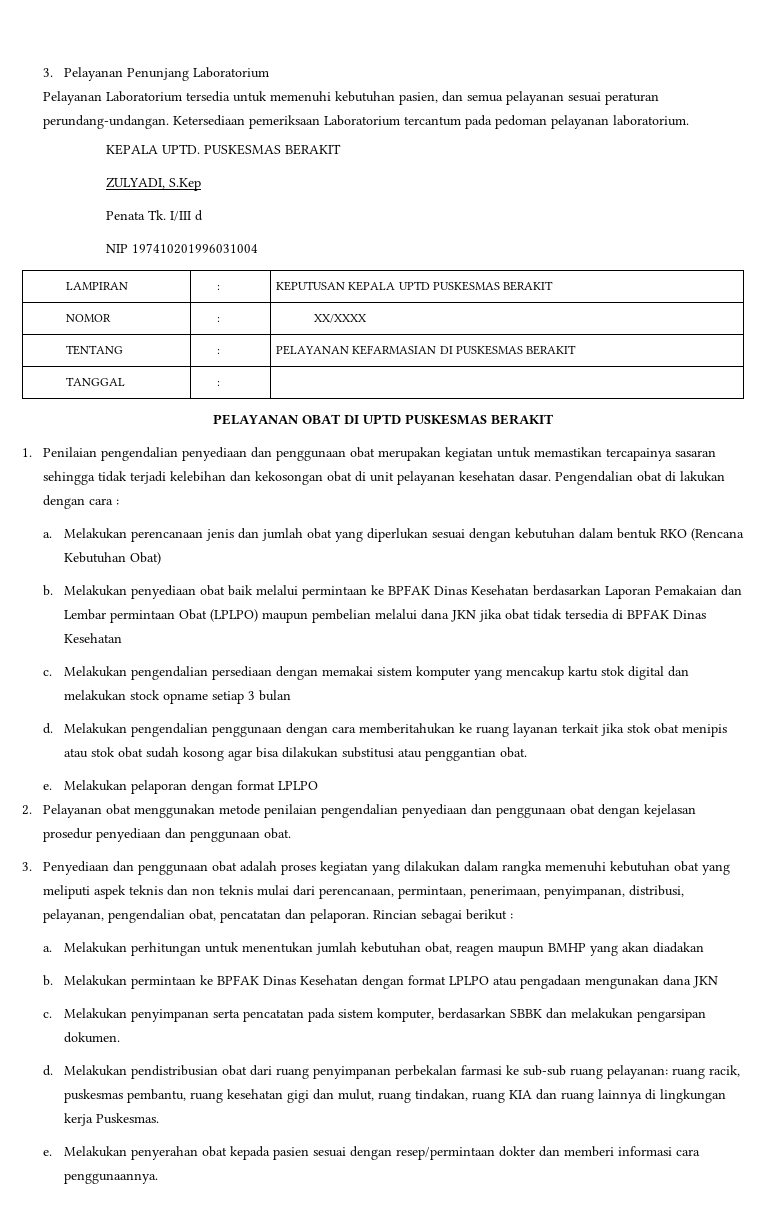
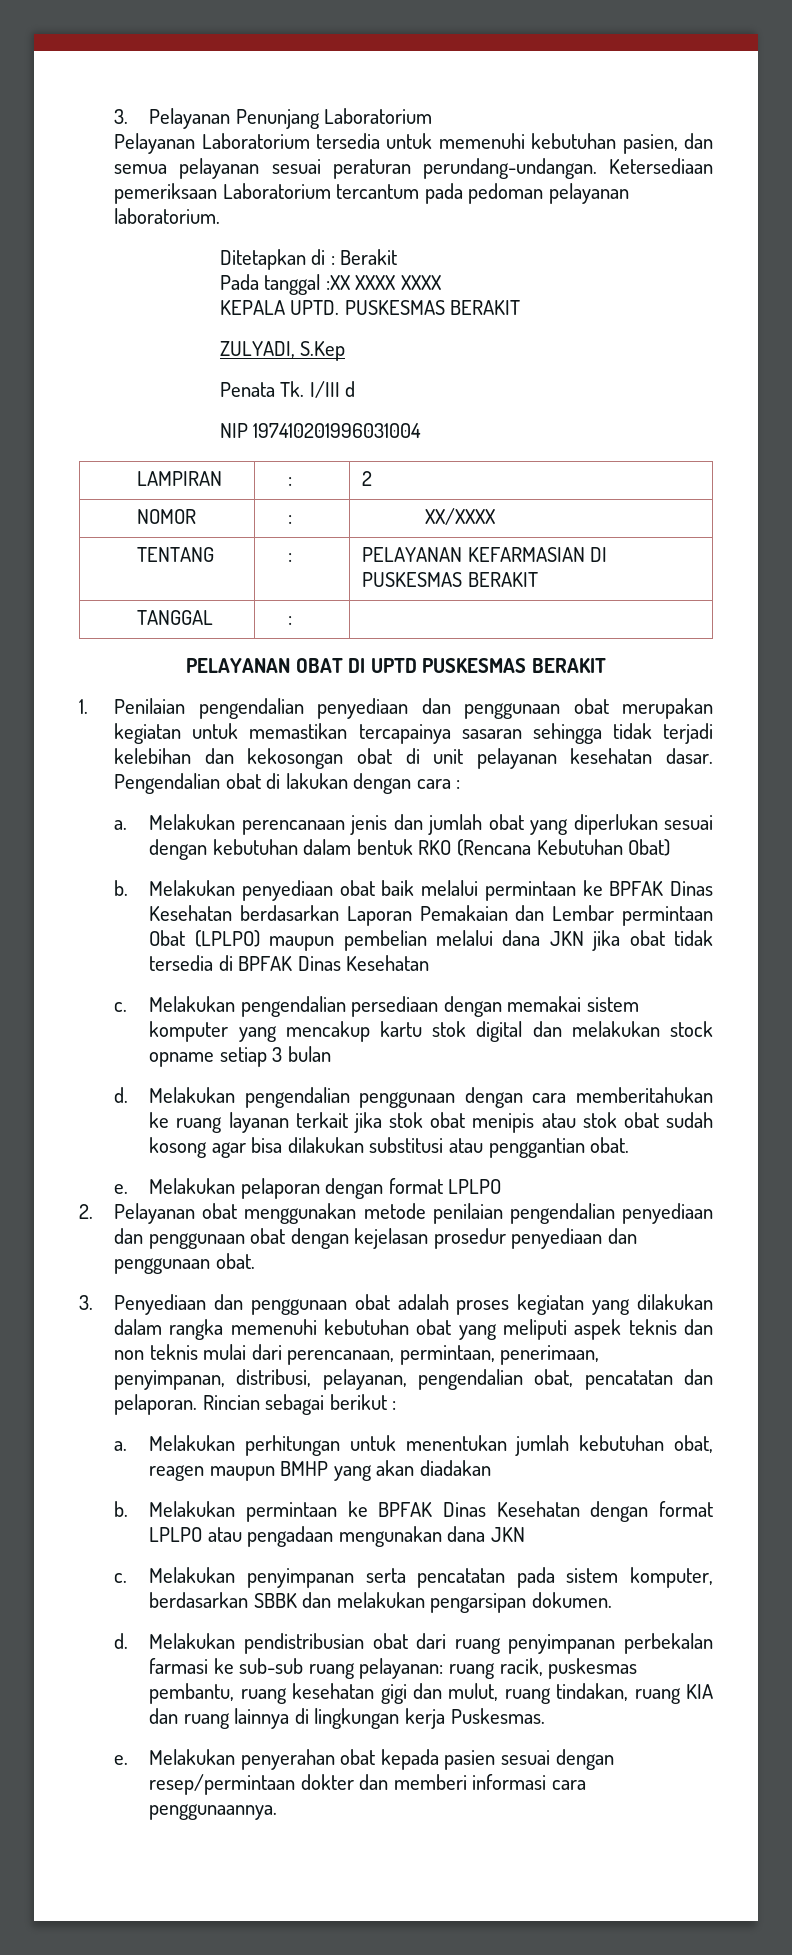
+ Ditetapkan di : Berakit
+ Pada tanggal :XX XXXX XXXX
- LAMPIRAN | : | KEPUTUSAN KEPALA UPTD PUSKESMAS BERAKIT
+ LAMPIRAN | : | 2

